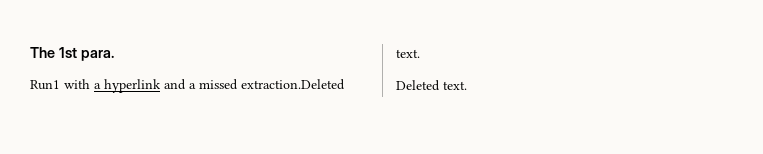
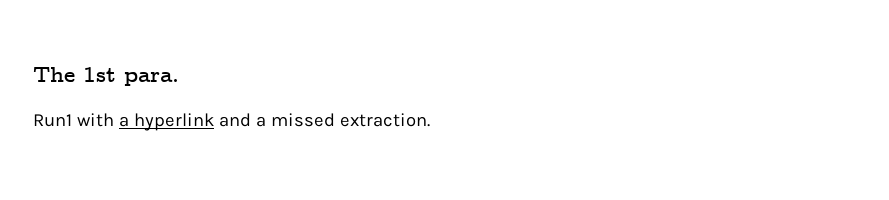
- Run1 with a hyperlink and a missed extraction.Deleted text.
- Deleted text.
+ Run1 with a hyperlink and a missed extraction.

